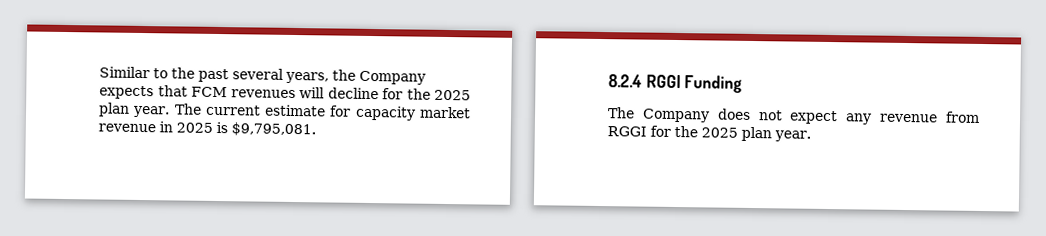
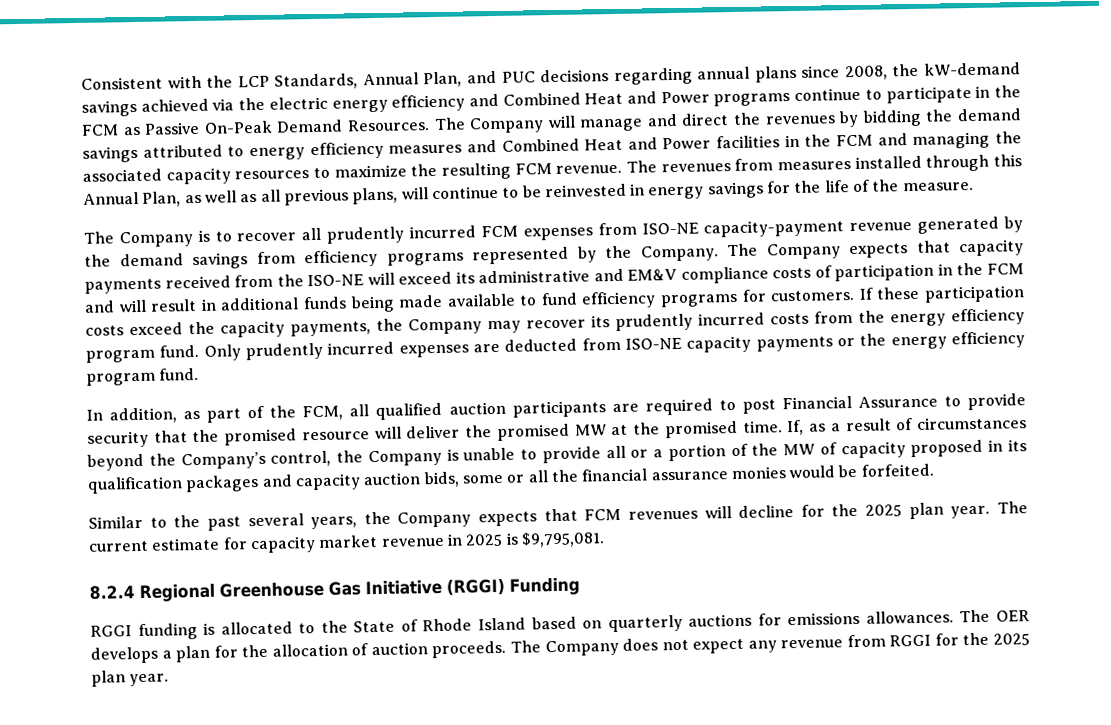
+ Consistent with the LCP Standards, Annual Plan, and PUC decisions regarding annual plans since 2008, the kW-demand savings achieved via the electric energy efficiency and Combined Heat and Power programs continue to participate in the FCM as Passive On-Peak Demand Resources. The Company will manage and direct the revenues by bidding the demand savings attributed to energy efficiency measures and Combined Heat and Power facilities in the FCM and managing the associated capacity resources to maximize the resulting FCM revenue. The revenues from measures installed through this Annual Plan, as well as all previous plans, will continue to be reinvested in energy savings for the life of the measure.
+ The Company is to recover all prudently incurred FCM expenses from ISO-NE capacity-payment revenue generated by the demand savings from efficiency programs represented by the Company. The Company expects that capacity payments received from the ISO-NE will exceed its administrative and EM&V compliance costs of participation in the FCM and will result in additional funds being made available to fund efficiency programs for customers. If these participation costs exceed the capacity payments, the Company may recover its prudently incurred costs from the energy efficiency program fund. Only prudently incurred expenses are deducted from ISO-NE capacity payments or the energy efficiency program fund.
+ In addition, as part of the FCM, all qualified auction participants are required to post Financial Assurance to provide security that the promised resource will deliver the promised MW at the promised time. If, as a result of circumstances beyond the Company’s control, the Company is unable to provide all or a portion of the MW of capacity proposed in its qualification packages and capacity auction bids, some or all the financial assurance monies would be forfeited.
- 8.2.4 RGGI Funding
- The Company does not expect any revenue from RGGI for the 2025 plan year.
+ 8.2.4 Regional Greenhouse Gas Initiative (RGGI) Funding
+ RGGI funding is allocated to the State of Rhode Island based on quarterly auctions for emissions allowances. The OER develops a plan for the allocation of auction proceeds. The Company does not expect any revenue from RGGI for the 2025 plan year.

